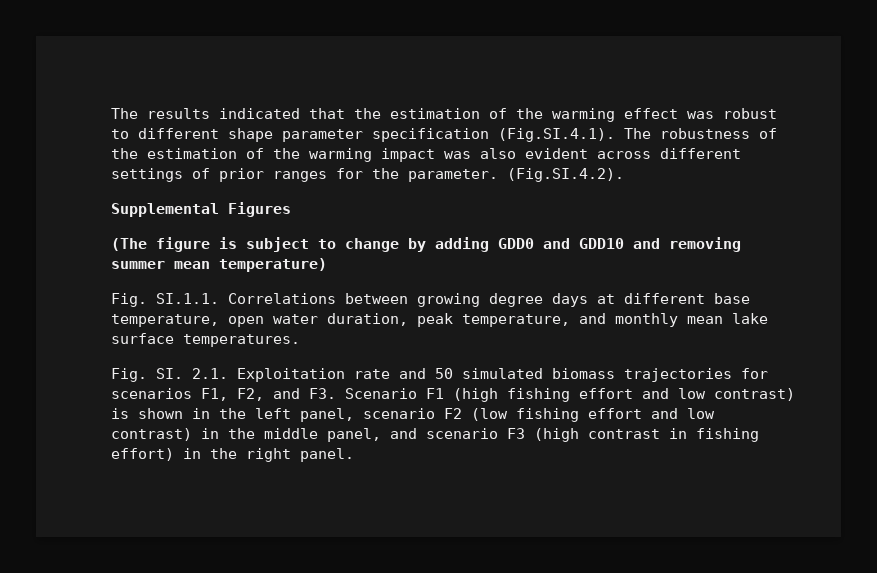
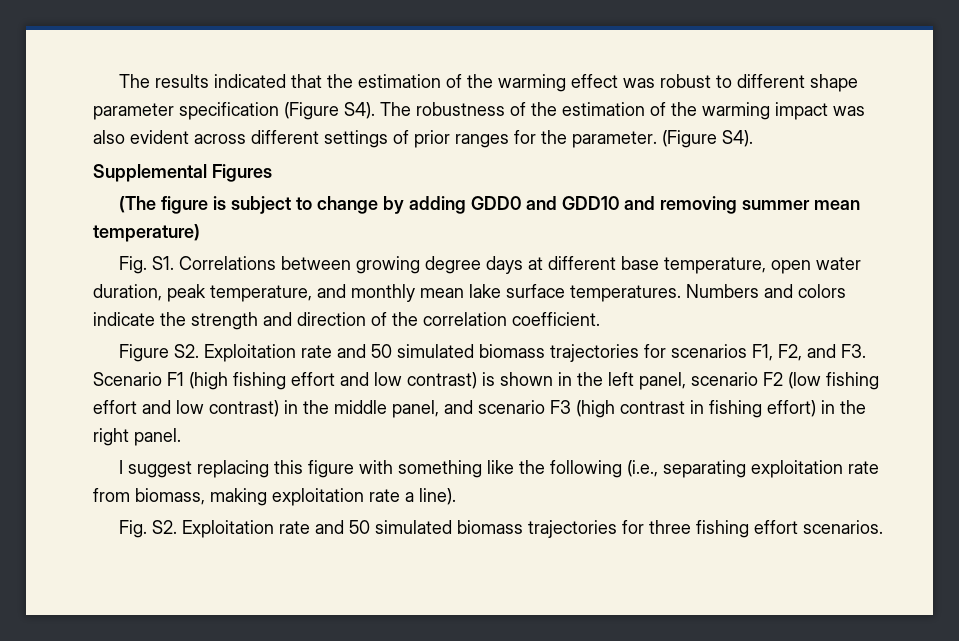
- The results indicated that the estimation of the warming effect was robust to different shape parameter specification (Fig.SI.4.1). The robustness of the estimation of the warming impact was also evident across different settings of prior ranges for the parameter. (Fig.SI.4.2).
+ The results indicated that the estimation of the warming effect was robust to different shape parameter specification (Figure S4). The robustness of the estimation of the warming impact was also evident across different settings of prior ranges for the parameter. (Figure S4).
- Fig. SI.1.1. Correlations between growing degree days at different base temperature, open water duration, peak temperature, and monthly mean lake surface temperatures.
- Fig. SI. 2.1. Exploitation rate and 50 simulated biomass trajectories for scenarios F1, F2, and F3. Scenario F1 (high fishing effort and low contrast) is shown in the left panel, scenario F2 (low fishing effort and low contrast) in the middle panel, and scenario F3 (high contrast in fishing effort) in the right panel.
+ Fig. S1. Correlations between growing degree days at different base temperature, open water duration, peak temperature, and monthly mean lake surface temperatures. Numbers and colors indicate the strength and direction of the correlation coefficient.
+ Figure S2. Exploitation rate and 50 simulated biomass trajectories for scenarios F1, F2, and F3. Scenario F1 (high fishing effort and low contrast) is shown in the left panel, scenario F2 (low fishing effort and low contrast) in the middle panel, and scenario F3 (high contrast in fishing effort) in the right panel.
+ I suggest replacing this figure with something like the following (i.e., separating exploitation rate from biomass, making exploitation rate a line).
+ Fig. S2. Exploitation rate and 50 simulated biomass trajectories for three fishing effort scenarios.

